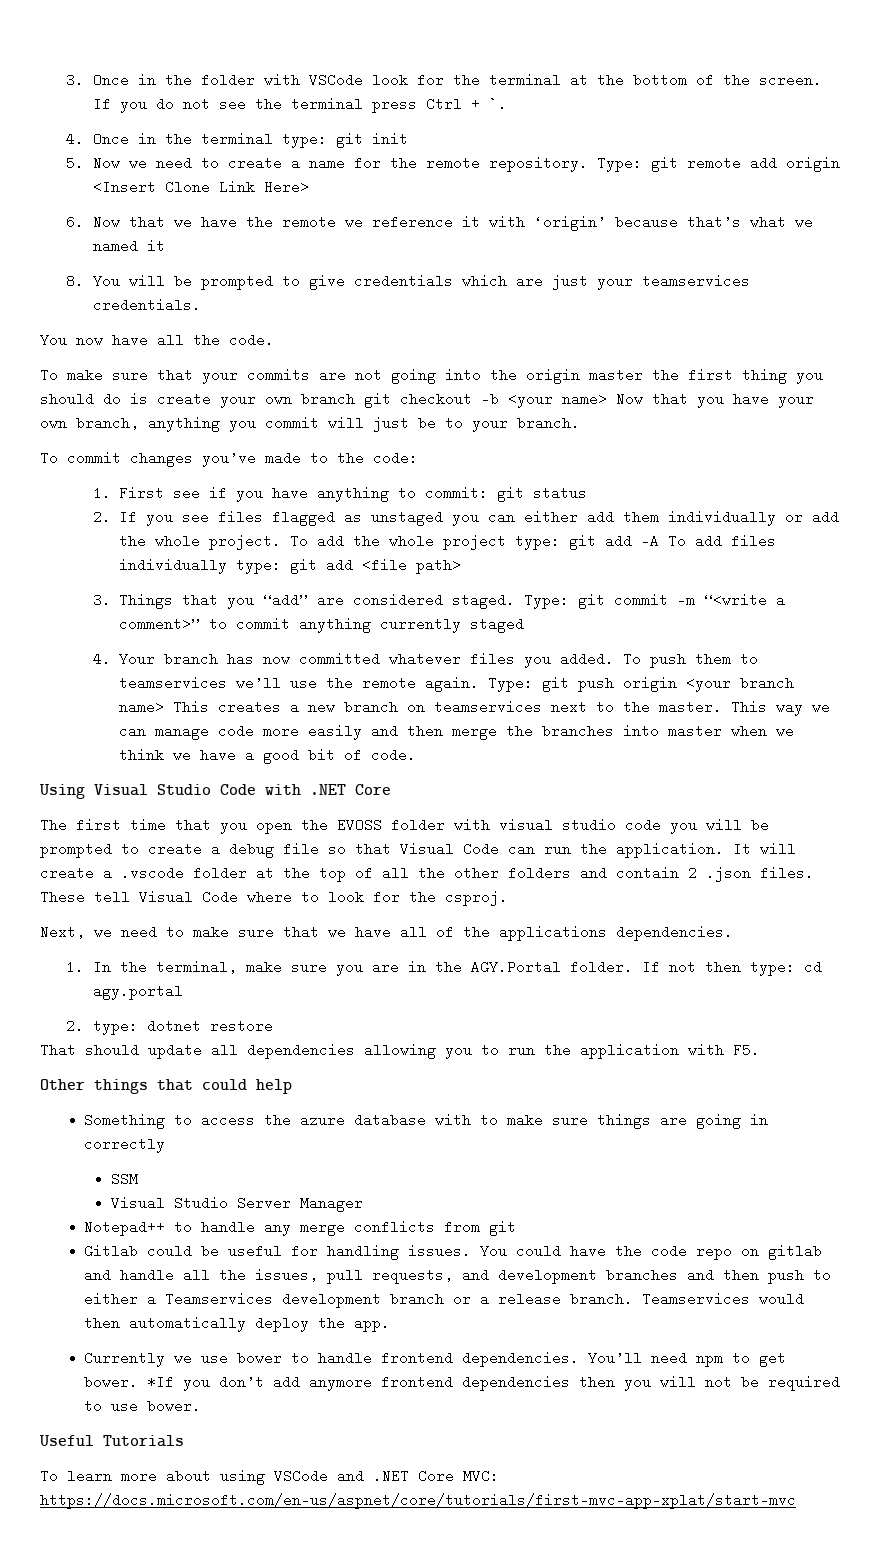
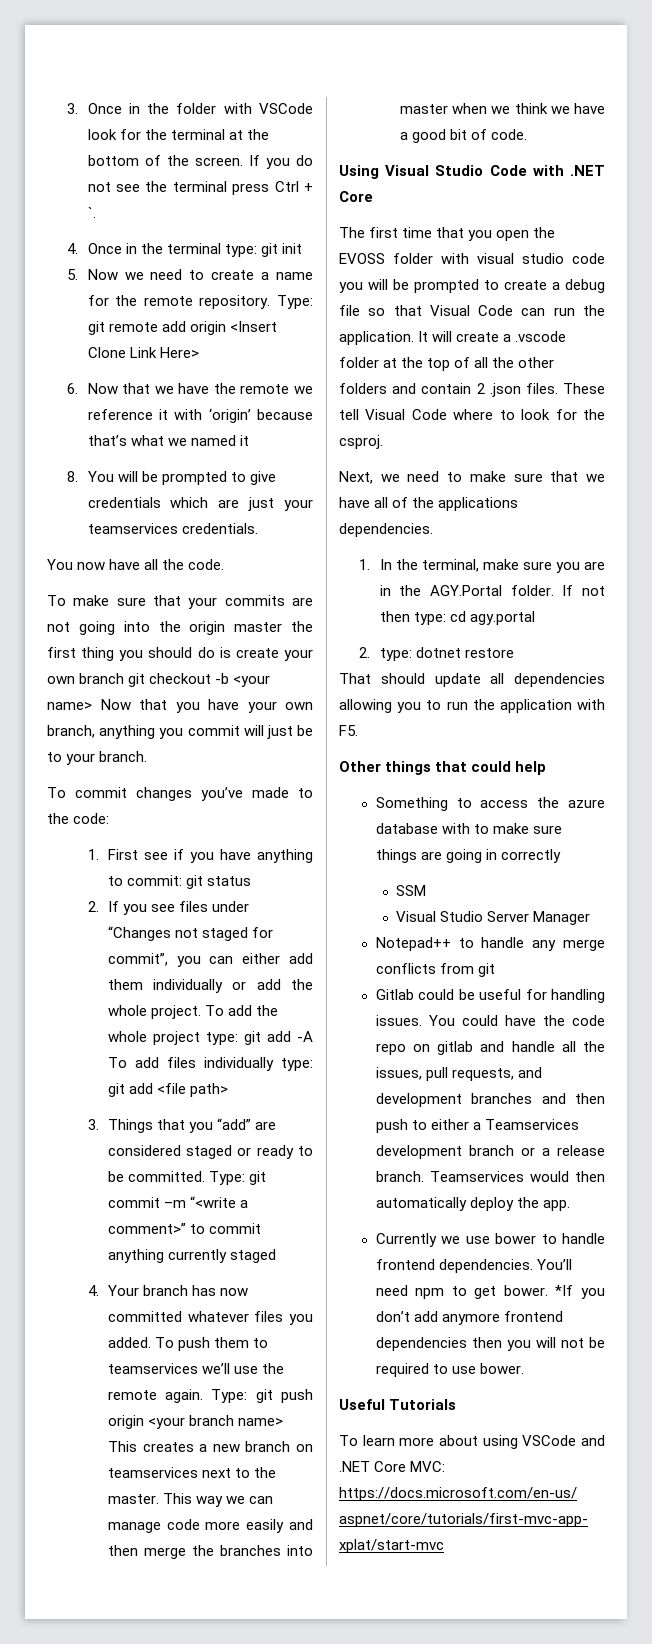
- 2. If you see files flagged as unstaged you can either add them individually or add the whole project.
+ 2. If you see files under “Changes not staged for commit”, you can either add them individually or add the whole project.
- 3. Things that you “add” are considered staged.
+ 3. Things that you “add” are considered staged or ready to be committed.

